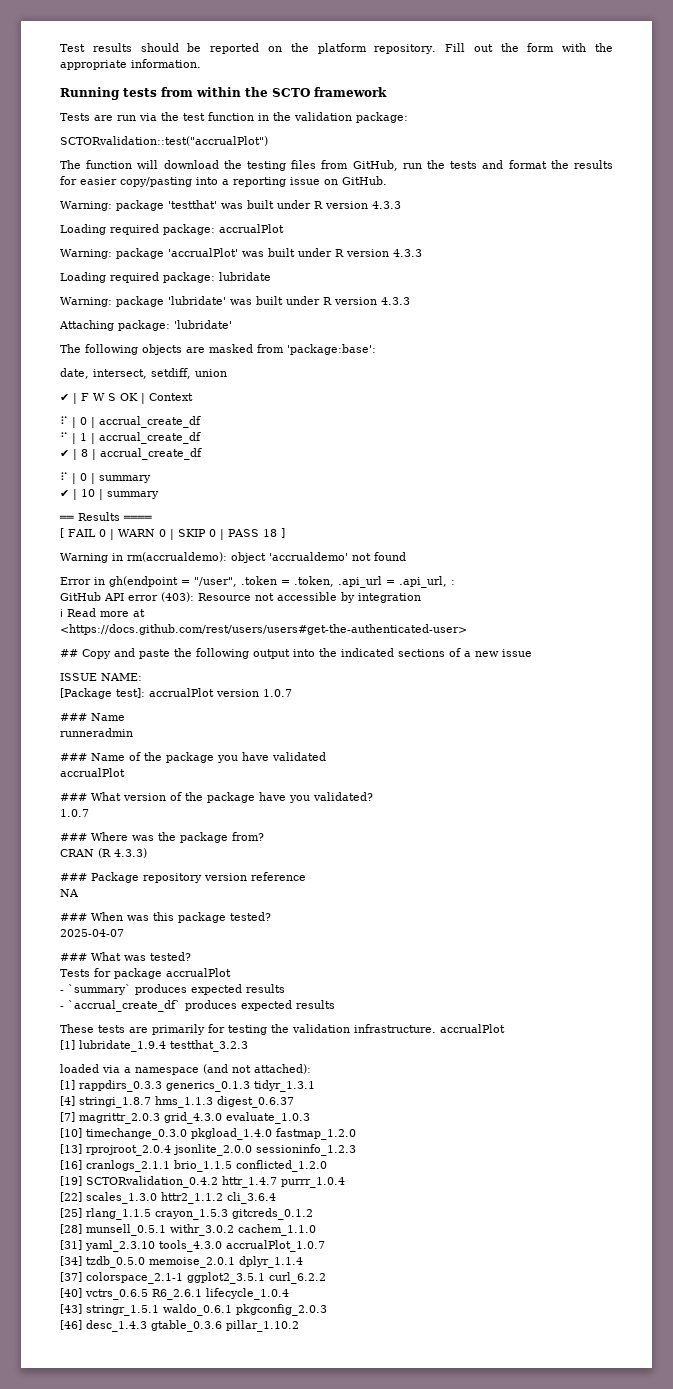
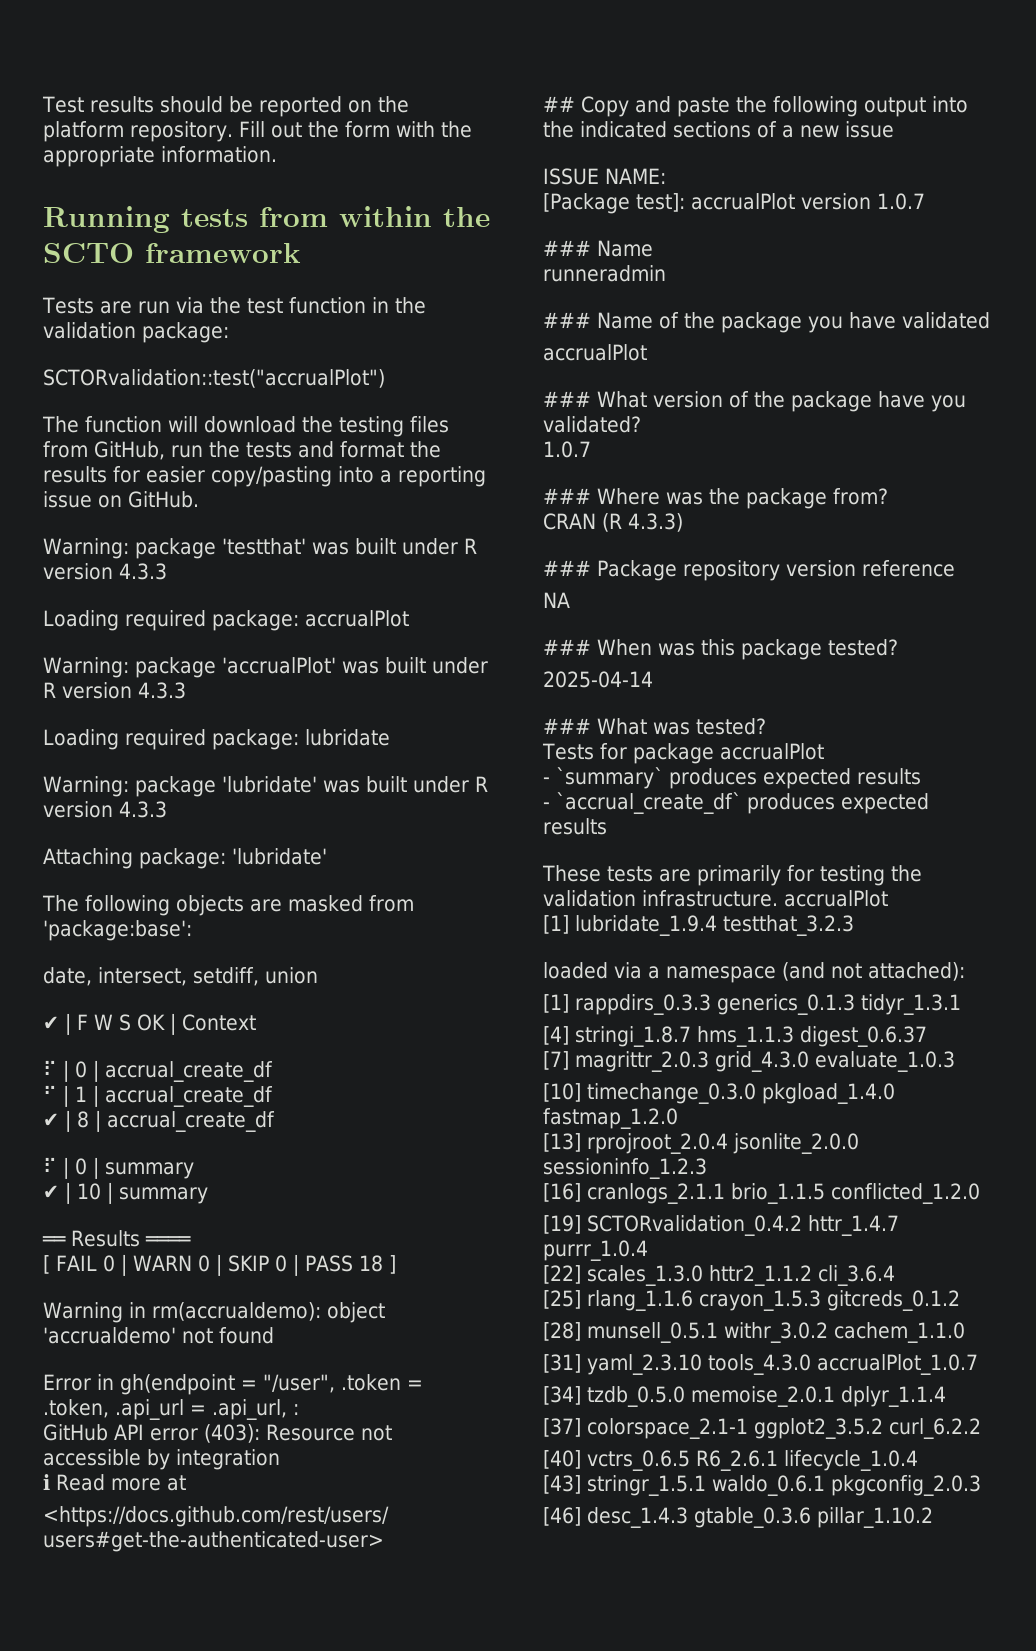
- 2025-04-07
+ 2025-04-14
- [25] rlang_1.1.5 crayon_1.5.3 gitcreds_0.1.2
+ [25] rlang_1.1.6 crayon_1.5.3 gitcreds_0.1.2
- [37] colorspace_2.1-1 ggplot2_3.5.1 curl_6.2.2
+ [37] colorspace_2.1-1 ggplot2_3.5.2 curl_6.2.2

